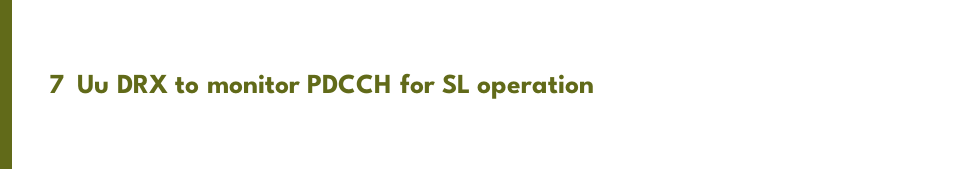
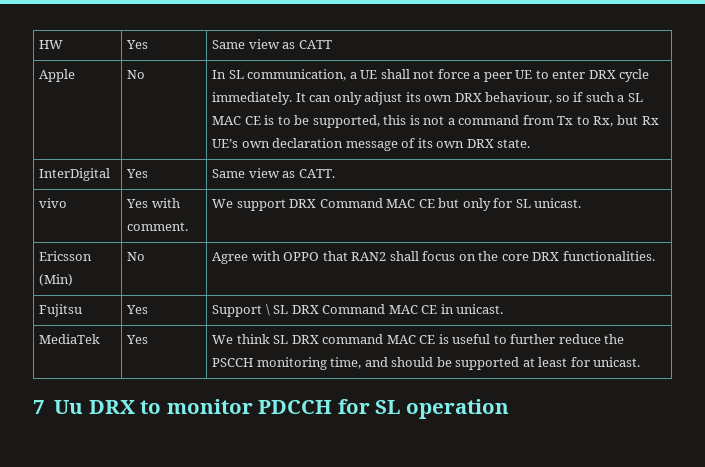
+ HW | Yes | Same view as CATT
+ Apple | No | In SL communication, a UE shall not force a peer UE to enter DRX cycle immediately. It can only adjust its own DRX behaviour, so if such a SL MAC CE is to be supported, this is not a command from Tx to Rx, but Rx UE’s own declaration message of its own DRX state.
+ InterDigital | Yes | Same view as CATT.
+ vivo | Yes with comment. | We support DRX Command MAC CE but only for SL unicast.
+ Ericsson (Min) | No | Agree with OPPO that RAN2 shall focus on the core DRX functionalities.
+ Fujitsu | Yes | Support \ SL DRX Command MAC CE in unicast.
+ MediaTek | Yes | We think SL DRX command MAC CE is useful to further reduce the PSCCH monitoring time, and should be supported at least for unicast.

